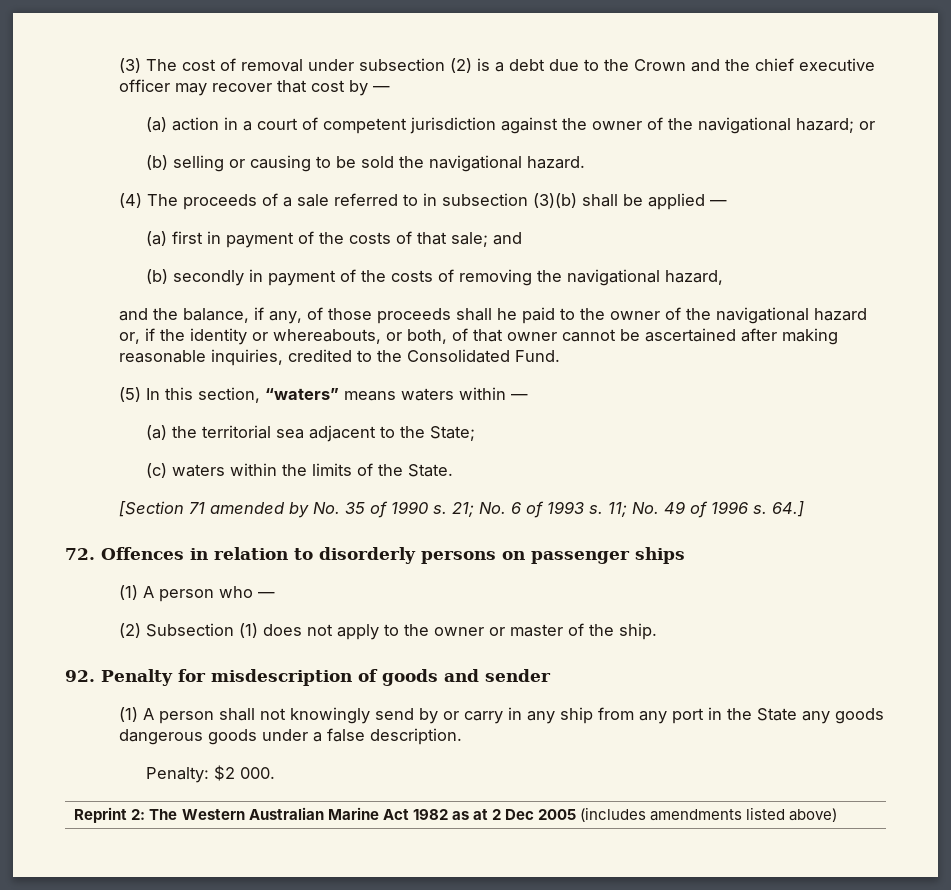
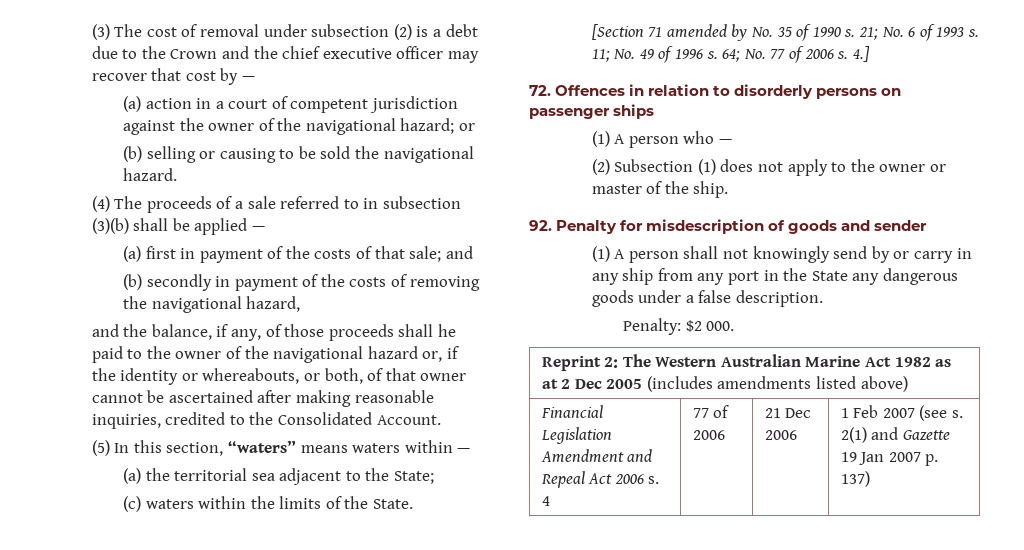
- and the balance, if any, of those proceeds shall he paid to the owner of the navigational hazard or, if the identity or whereabouts, or both, of that owner cannot be ascertained after making reasonable inquiries, credited to the Consolidated Fund.
+ and the balance, if any, of those proceeds shall he paid to the owner of the navigational hazard or, if the identity or whereabouts, or both, of that owner cannot be ascertained after making reasonable inquiries, credited to the Consolidated Account.
- 64.]
+ 64; No. 77 of 2006 s. 4.]
- (1) A person shall not knowingly send by or carry in any ship from any port in the State any goods dangerous goods under a false description.
+ (1) A person shall not knowingly send by or carry in any ship from any port in the State any dangerous goods under a false description.
+ Financial Legislation Amendment and Repeal Act 2006 s. 4 | 77 of 2006 | 21 Dec 2006 | 1 Feb 2007 (see s. 2(1) and Gazette 19 Jan 2007 p. 137)

